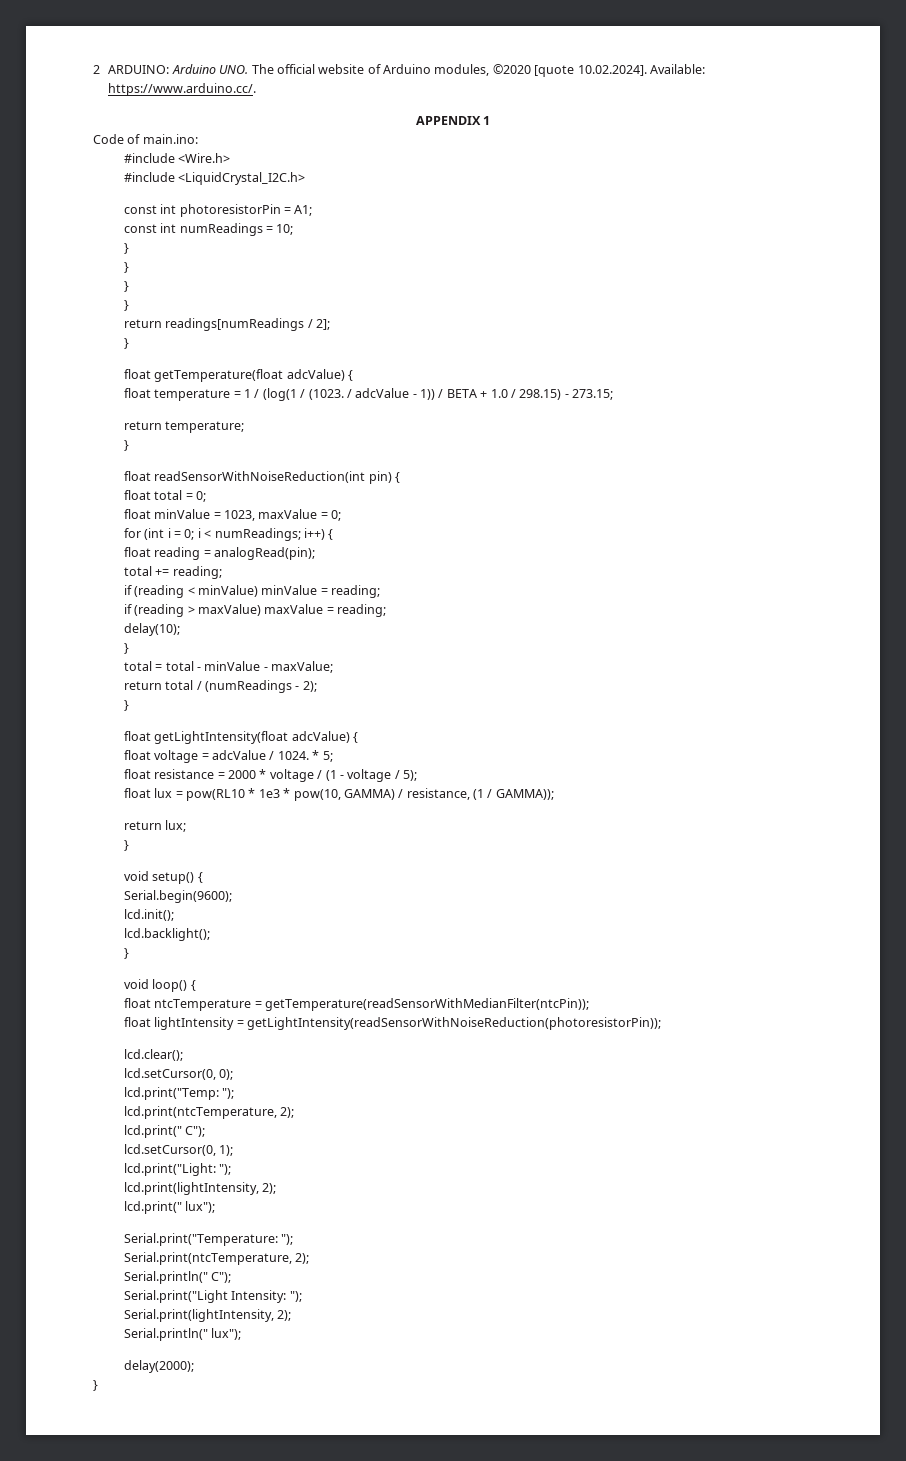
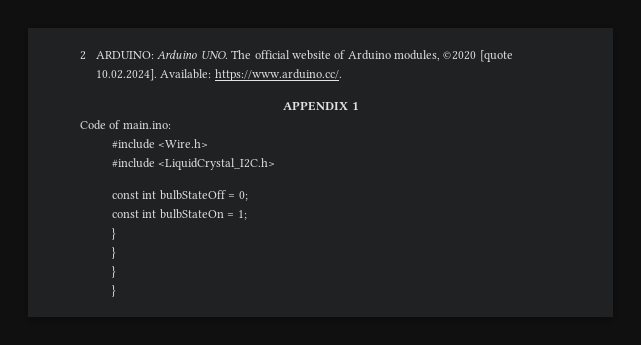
- const int photoresistorPin = A1;
- const int numReadings = 10;
+ const int bulbStateOff = 0;
+ const int bulbStateOn = 1;
- return readings[numReadings / 2];
- }
- float getTemperature(float adcValue) {
- float temperature = 1 / (log(1 / (1023. / adcValue - 1)) / BETA + 1.0 / 298.15) - 273.15;
- return temperature;
- }
- float readSensorWithNoiseReduction(int pin) {
- float total = 0;
- float minValue = 1023, maxValue = 0;
- for (int i = 0; i < numReadings; i++) {
- float reading = analogRead(pin);
- total += reading;
- if (reading < minValue) minValue = reading;
- if (reading > maxValue) maxValue = reading;
- delay(10);
- }
- total = total - minValue - maxValue;
- return total / (numReadings - 2);
- }
- float getLightIntensity(float adcValue) {
- float voltage = adcValue / 1024. * 5;
- float resistance = 2000 * voltage / (1 - voltage / 5);
- float lux = pow(RL10 * 1e3 * pow(10, GAMMA) / resistance, (1 / GAMMA));
- return lux;
- }
- void setup() {
- Serial.begin(9600);
- lcd.init();
- lcd.backlight();
- }
- void loop() {
- float ntcTemperature = getTemperature(readSensorWithMedianFilter(ntcPin));
- float lightIntensity = getLightIntensity(readSensorWithNoiseReduction(photoresistorPin));
- lcd.clear();
- lcd.setCursor(0, 0);
- lcd.print("Temp: ");
- lcd.print(ntcTemperature, 2);
- lcd.print(" C");
- lcd.setCursor(0, 1);
- lcd.print("Light: ");
- lcd.print(lightIntensity, 2);
- lcd.print(" lux");
- Serial.print("Temperature: ");
- Serial.print(ntcTemperature, 2);
- Serial.println(" C");
- Serial.print("Light Intensity: ");
- Serial.print(lightIntensity, 2);
- Serial.println(" lux");
- delay(2000);
- }

